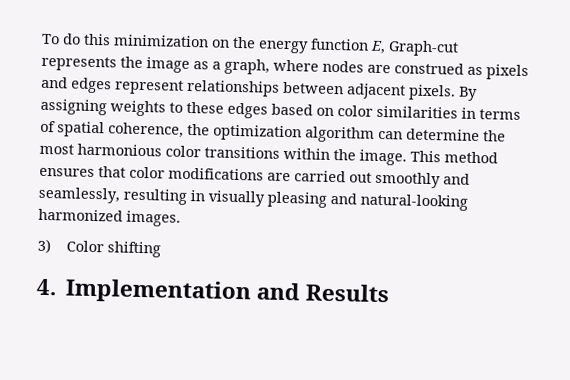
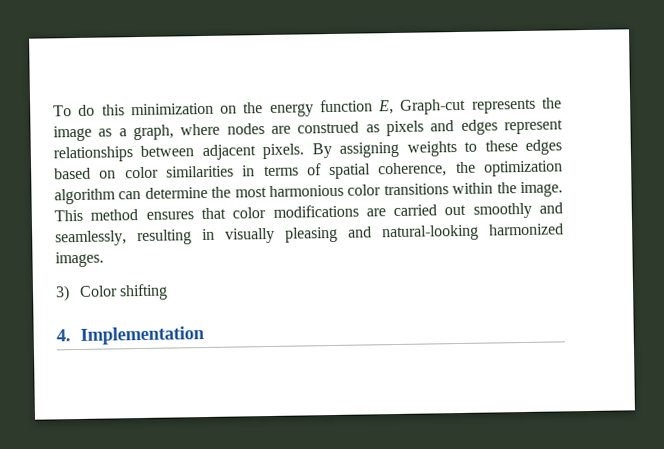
- 4. Implementation and Results
+ 4. Implementation

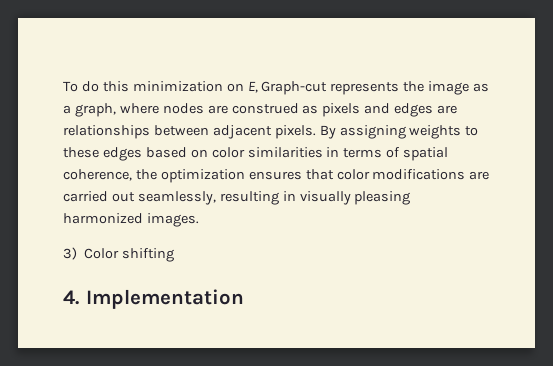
- To do this minimization on the energy function E, Graph-cut represents the image as a graph, where nodes are construed as pixels and edges represent relationships between adjacent pixels.
+ To do this minimization on E, Graph-cut represents the image as a graph, where nodes are construed as pixels and edges are relationships between adjacent pixels.
- By assigning weights to these edges based on color similarities in terms of spatial coherence, the optimization algorithm can determine the most harmonious color transitions within the image. This method ensures that color modifications are carried out smoothly and seamlessly, resulting in visually pleasing and natural-looking harmonized images.
+ By assigning weights to these edges based on color similarities in terms of spatial coherence, the optimization ensures that color modifications are carried out seamlessly, resulting in visually pleasing harmonized images.

